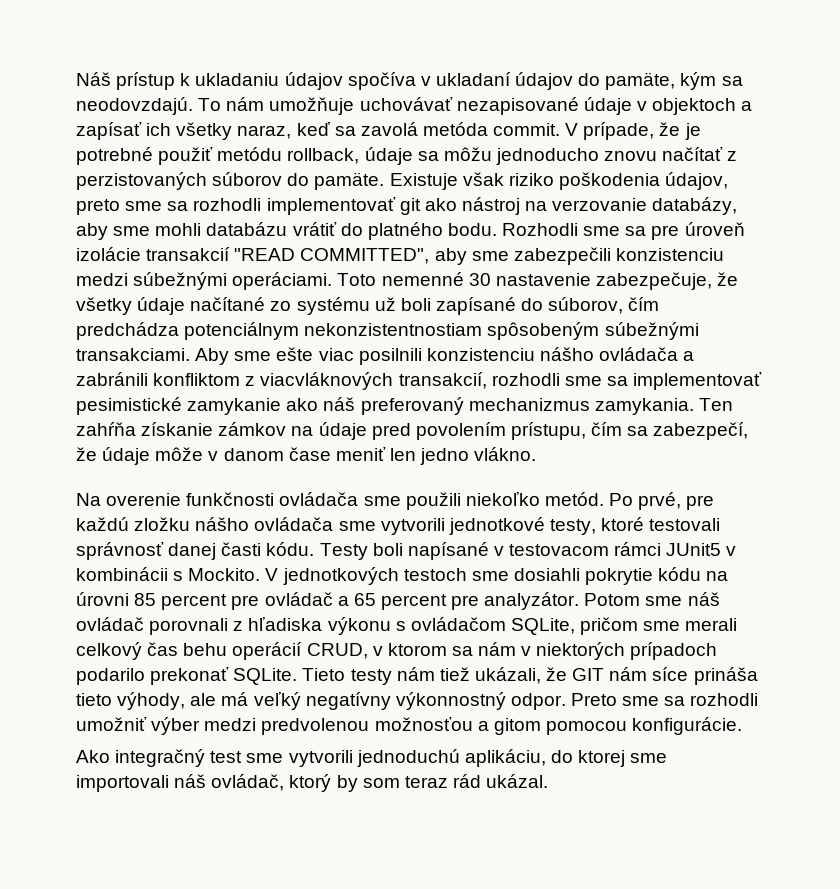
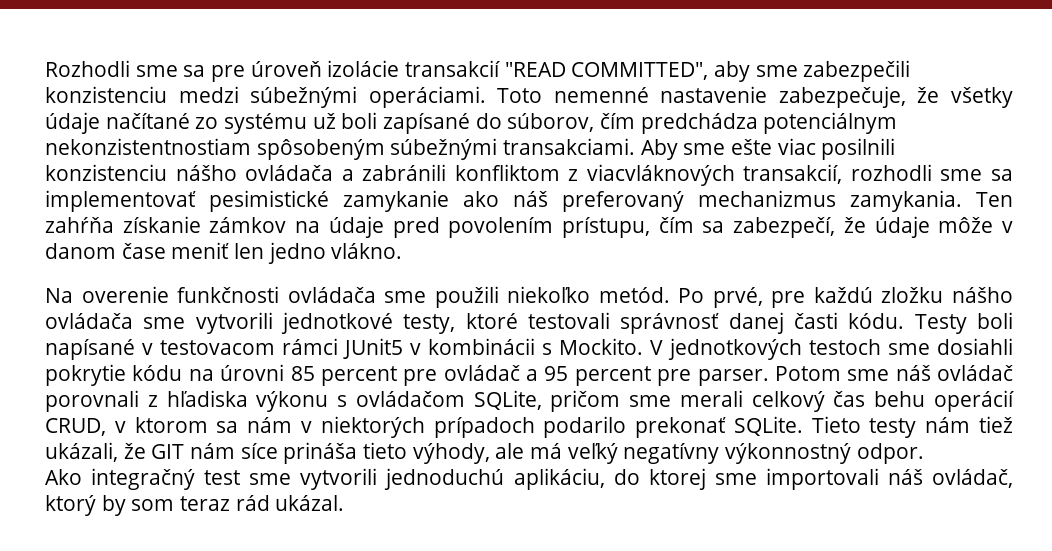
- Náš prístup k ukladaniu údajov spočíva v ukladaní údajov do pamäte, kým sa neodovzdajú. To nám umožňuje uchovávať nezapisované údaje v objektoch a zapísať ich všetky naraz, keď sa zavolá metóda commit. V prípade, že je potrebné použiť metódu rollback, údaje sa môžu jednoducho znovu načítať z perzistovaných súborov do pamäte. Existuje však riziko poškodenia údajov, preto sme sa rozhodli implementovať git ako nástroj na verzovanie databázy, aby sme mohli databázu vrátiť do platného bodu.
- Toto nemenné 30 nastavenie zabezpečuje, že všetky údaje načítané zo systému už boli zapísané do súborov, čím predchádza potenciálnym nekonzistentnostiam spôsobeným súbežnými transakciami.
+ Toto nemenné nastavenie zabezpečuje, že všetky údaje načítané zo systému už boli zapísané do súborov, čím predchádza potenciálnym nekonzistentnostiam spôsobeným súbežnými transakciami.
- V jednotkových testoch sme dosiahli pokrytie kódu na úrovni 85 percent pre ovládač a 65 percent pre analyzátor.
+ V jednotkových testoch sme dosiahli pokrytie kódu na úrovni 85 percent pre ovládač a 95 percent pre parser.
- Preto sme sa rozhodli umožniť výber medzi predvolenou možnosťou a gitom pomocou konfigurácie.

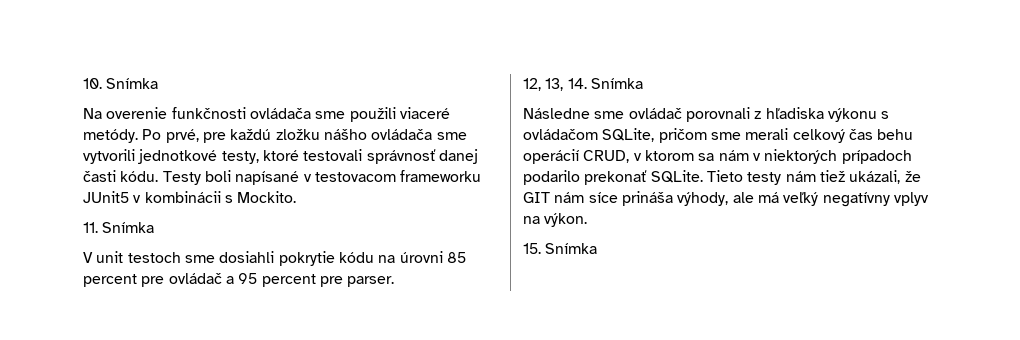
- Rozhodli sme sa pre úroveň izolácie transakcií "READ COMMITTED", aby sme zabezpečili konzistenciu medzi súbežnými operáciami. Toto nemenné nastavenie zabezpečuje, že všetky údaje načítané zo systému už boli zapísané do súborov, čím predchádza potenciálnym nekonzistentnostiam spôsobeným súbežnými transakciami. Aby sme ešte viac posilnili konzistenciu nášho ovládača a zabránili konfliktom z viacvláknových transakcií, rozhodli sme sa implementovať pesimistické zamykanie ako náš preferovaný mechanizmus zamykania. Ten zahŕňa získanie zámkov na údaje pred povolením prístupu, čím sa zabezpečí, že údaje môže v danom čase meniť len jedno vlákno.
+ 10. Snímka
- Na overenie funkčnosti ovládača sme použili niekoľko metód.
+ Na overenie funkčnosti ovládača sme použili viaceré metódy.
- Testy boli napísané v testovacom rámci JUnit5 v kombinácii s Mockito. V jednotkových testoch sme dosiahli pokrytie kódu na úrovni 85 percent pre ovládač a 95 percent pre parser. Potom sme náš ovládač porovnali z hľadiska výkonu s ovládačom SQLite, pričom sme merali celkový čas behu operácií CRUD, v ktorom sa nám v niektorých prípadoch podarilo prekonať SQLite.
+ Testy boli napísané v testovacom frameworku JUnit5 v kombinácii s Mockito.
+ 11. Snímka
+ V unit testoch sme dosiahli pokrytie kódu na úrovni 85 percent pre ovládač a 95 percent pre parser.
+ 12, 13, 14. Snímka
+ Následne sme ovládač porovnali z hľadiska výkonu s ovládačom SQLite, pričom sme merali celkový čas behu operácií CRUD, v ktorom sa nám v niektorých prípadoch podarilo prekonať SQLite.
- Tieto testy nám tiež ukázali, že GIT nám síce prináša tieto výhody, ale má veľký negatívny výkonnostný odpor.
- Ako integračný test sme vytvorili jednoduchú aplikáciu, do ktorej sme importovali náš ovládač, ktorý by som teraz rád ukázal.
+ Tieto testy nám tiež ukázali, že GIT nám síce prináša výhody, ale má veľký negatívny vplyv na výkon.
+ 15. Snímka

